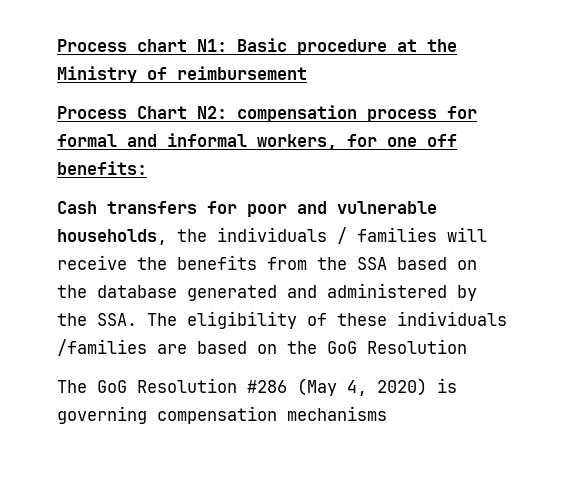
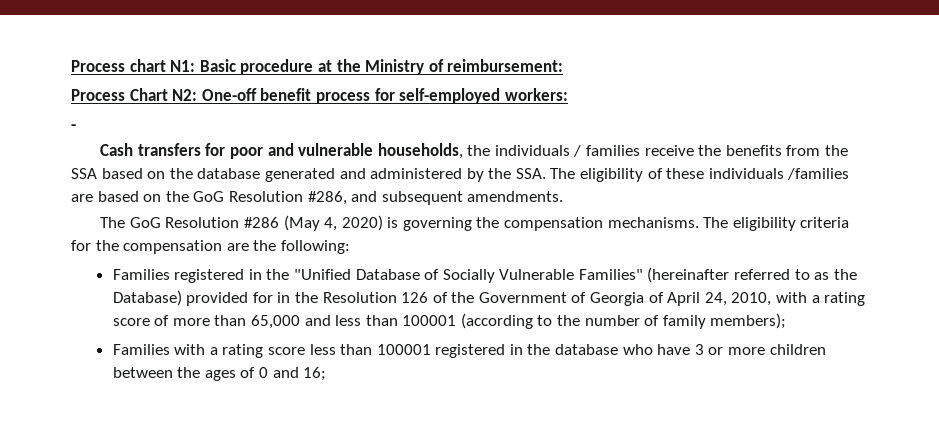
- Process chart N1: Basic procedure at the Ministry of reimbursement
+ Process chart N1: Basic procedure at the Ministry of reimbursement:
- Process Chart N2: compensation process for formal and informal workers, for one off benefits:
+ Process Chart N2: One-off benefit process for self-employed workers:
+ -
- Cash transfers for poor and vulnerable households, the individuals / families will receive the benefits from the SSA based on the database generated and administered by the SSA. The eligibility of these individuals /families are based on the GoG Resolution
+ Cash transfers for poor and vulnerable households, the individuals / families receive the benefits from the SSA based on the database generated and administered by the SSA. The eligibility of these individuals /families are based on the GoG Resolution #286, and subsequent amendments.
- The GoG Resolution #286 (May 4, 2020) is governing compensation mechanisms
+ The GoG Resolution #286 (May 4, 2020) is governing the compensation mechanisms. The eligibility criteria for the compensation are the following:
+ Families registered in the "Unified Database of Socially Vulnerable Families" (hereinafter referred to as the Database) provided for in the Resolution 126 of the Government of Georgia of April 24, 2010, with a rating score of more than 65,000 and less than 100001 (according to the number of family members);
+ Families with a rating score less than 100001 registered in the database who have 3 or more children between the ages of 0 and 16;

